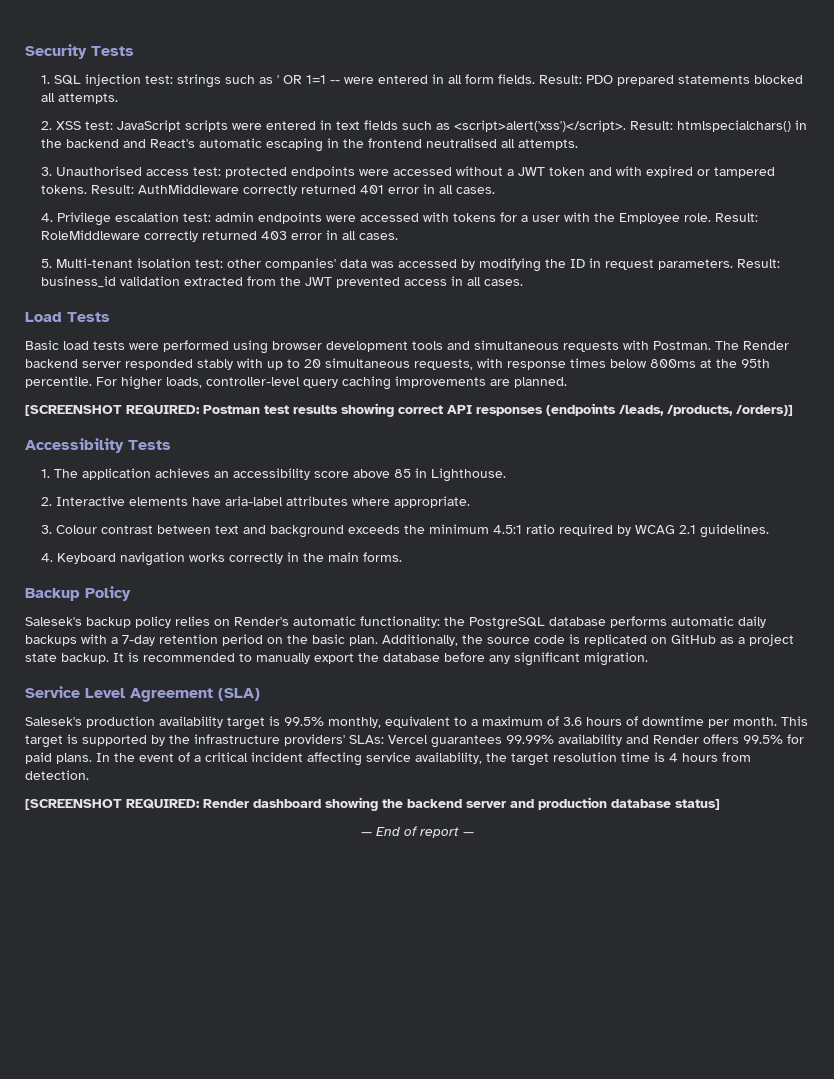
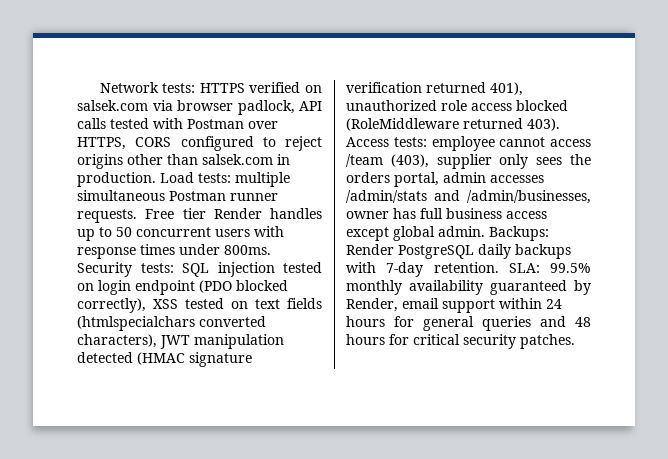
- Security Tests
- 1. SQL injection test: strings such as ' OR 1=1 -- were entered in all form fields. Result: PDO prepared statements blocked all attempts.
- 2. XSS test: JavaScript scripts were entered in text fields such as <script>alert('xss')</script>. Result: htmlspecialchars() in the backend and React's automatic escaping in the frontend neutralised all attempts.
- 3. Unauthorised access test: protected endpoints were accessed without a JWT token and with expired or tampered tokens. Result: AuthMiddleware correctly returned 401 error in all cases.
- 4. Privilege escalation test: admin endpoints were accessed with tokens for a user with the Employee role. Result: RoleMiddleware correctly returned 403 error in all cases.
- 5. Multi-tenant isolation test: other companies' data was accessed by modifying the ID in request parameters. Result: business_id validation extracted from the JWT prevented access in all cases.
- Load Tests
- Basic load tests were performed using browser development tools and simultaneous requests with Postman. The Render backend server responded stably with up to 20 simultaneous requests, with response times below 800ms at the 95th percentile. For higher loads, controller-level query caching improvements are planned.
- [SCREENSHOT REQUIRED: Postman test results showing correct API responses (endpoints /leads, /products, /orders)]
- Accessibility Tests
- 1. The application achieves an accessibility score above 85 in Lighthouse.
- 2. Interactive elements have aria-label attributes where appropriate.
- 3. Colour contrast between text and background exceeds the minimum 4.5:1 ratio required by WCAG 2.1 guidelines.
- 4. Keyboard navigation works correctly in the main forms.
- Backup Policy
- Salesek's backup policy relies on Render's automatic functionality: the PostgreSQL database performs automatic daily backups with a 7-day retention period on the basic plan. Additionally, the source code is replicated on GitHub as a project state backup. It is recommended to manually export the database before any significant migration.
- Service Level Agreement (SLA)
- Salesek's production availability target is 99.5% monthly, equivalent to a maximum of 3.6 hours of downtime per month. This target is supported by the infrastructure providers' SLAs: Vercel guarantees 99.99% availability and Render offers 99.5% for paid plans. In the event of a critical incident affecting service availability, the target resolution time is 4 hours from detection.
- [SCREENSHOT REQUIRED: Render dashboard showing the backend server and production database status]
- — End of report —
+ Network tests: HTTPS verified on salsek.com via browser padlock, API calls tested with Postman over HTTPS, CORS configured to reject origins other than salsek.com in production. Load tests: multiple simultaneous Postman runner requests. Free tier Render handles up to 50 concurrent users with response times under 800ms. Security tests: SQL injection tested on login endpoint (PDO blocked correctly), XSS tested on text fields (htmlspecialchars converted characters), JWT manipulation detected (HMAC signature verification returned 401), unauthorized role access blocked (RoleMiddleware returned 403). Access tests: employee cannot access /team (403), supplier only sees the orders portal, admin accesses /admin/stats and /admin/businesses, owner has full business access except global admin. Backups: Render PostgreSQL daily backups with 7-day retention. SLA: 99.5% monthly availability guaranteed by Render, email support within 24 hours for general queries and 48 hours for critical security patches.

